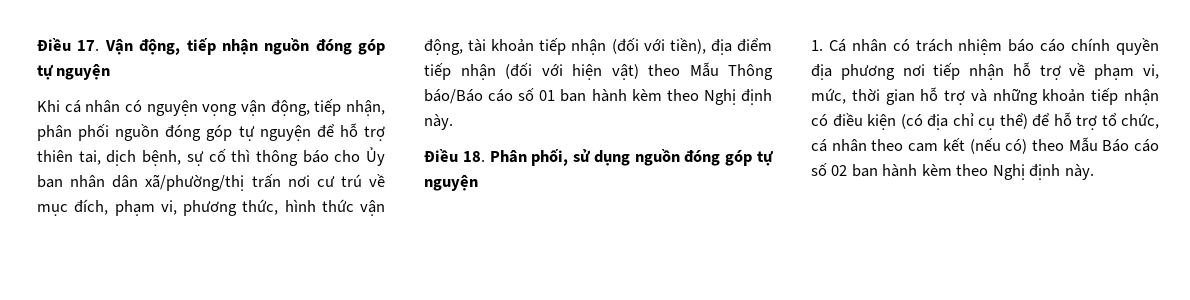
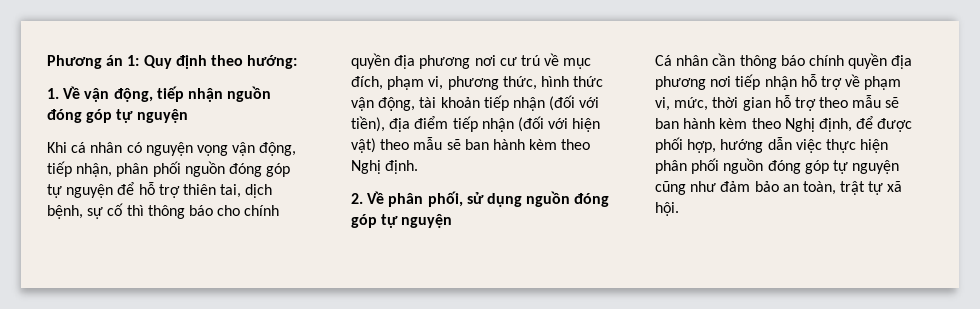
- Điều 17. Vận động, tiếp nhận nguồn đóng góp tự nguyện
+ Phương án 1: Quy định theo hướng:
+ 1. Về vận động, tiếp nhận nguồn đóng góp tự nguyện
- Khi cá nhân có nguyện vọng vận động, tiếp nhận, phân phối nguồn đóng góp tự nguyện để hỗ trợ thiên tai, dịch bệnh, sự cố thì thông báo cho Ủy ban nhân dân xã/phường/thị trấn nơi cư trú về mục đích, phạm vi, phương thức, hình thức vận động, tài khoản tiếp nhận (đối với tiền), địa điểm tiếp nhận (đối với hiện vật) theo Mẫu Thông báo/Báo cáo số 01 ban hành kèm theo Nghị định này.
- Điều 18. Phân phối, sử dụng nguồn đóng góp tự nguyện
+ Khi cá nhân có nguyện vọng vận động, tiếp nhận, phân phối nguồn đóng góp tự nguyện để hỗ trợ thiên tai, dịch bệnh, sự cố thì thông báo cho chính quyền địa phương nơi cư trú về mục đích, phạm vi, phương thức, hình thức vận động, tài khoản tiếp nhận (đối với tiền), địa điểm tiếp nhận (đối với hiện vật) theo mẫu sẽ ban hành kèm theo Nghị định.
+ 2. Về phân phối, sử dụng nguồn đóng góp tự nguyện
- 1. Cá nhân có trách nhiệm báo cáo chính quyền địa phương nơi tiếp nhận hỗ trợ về phạm vi, mức, thời gian hỗ trợ và những khoản tiếp nhận có điều kiện (có địa chỉ cụ thể) để hỗ trợ tổ chức, cá nhân theo cam kết (nếu có) theo Mẫu Báo cáo số 02 ban hành kèm theo Nghị định này.
+ Cá nhân cần thông báo chính quyền địa phương nơi tiếp nhận hỗ trợ về phạm vi, mức, thời gian hỗ trợ theo mẫu sẽ ban hành kèm theo Nghị định, để được phối hợp, hướng dẫn việc thực hiện phân phối nguồn đóng góp tự nguyện cũng như đảm bảo an toàn, trật tự xã hội.

